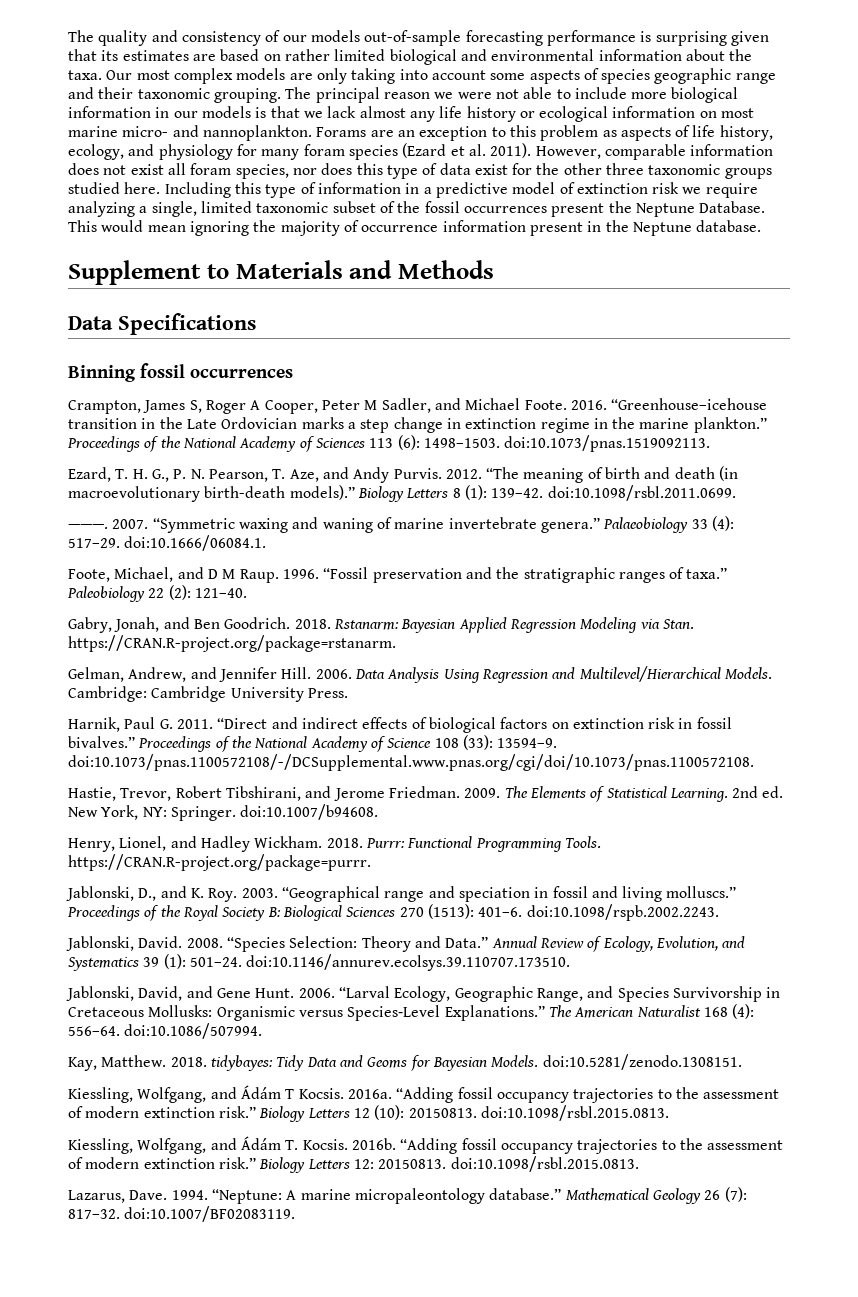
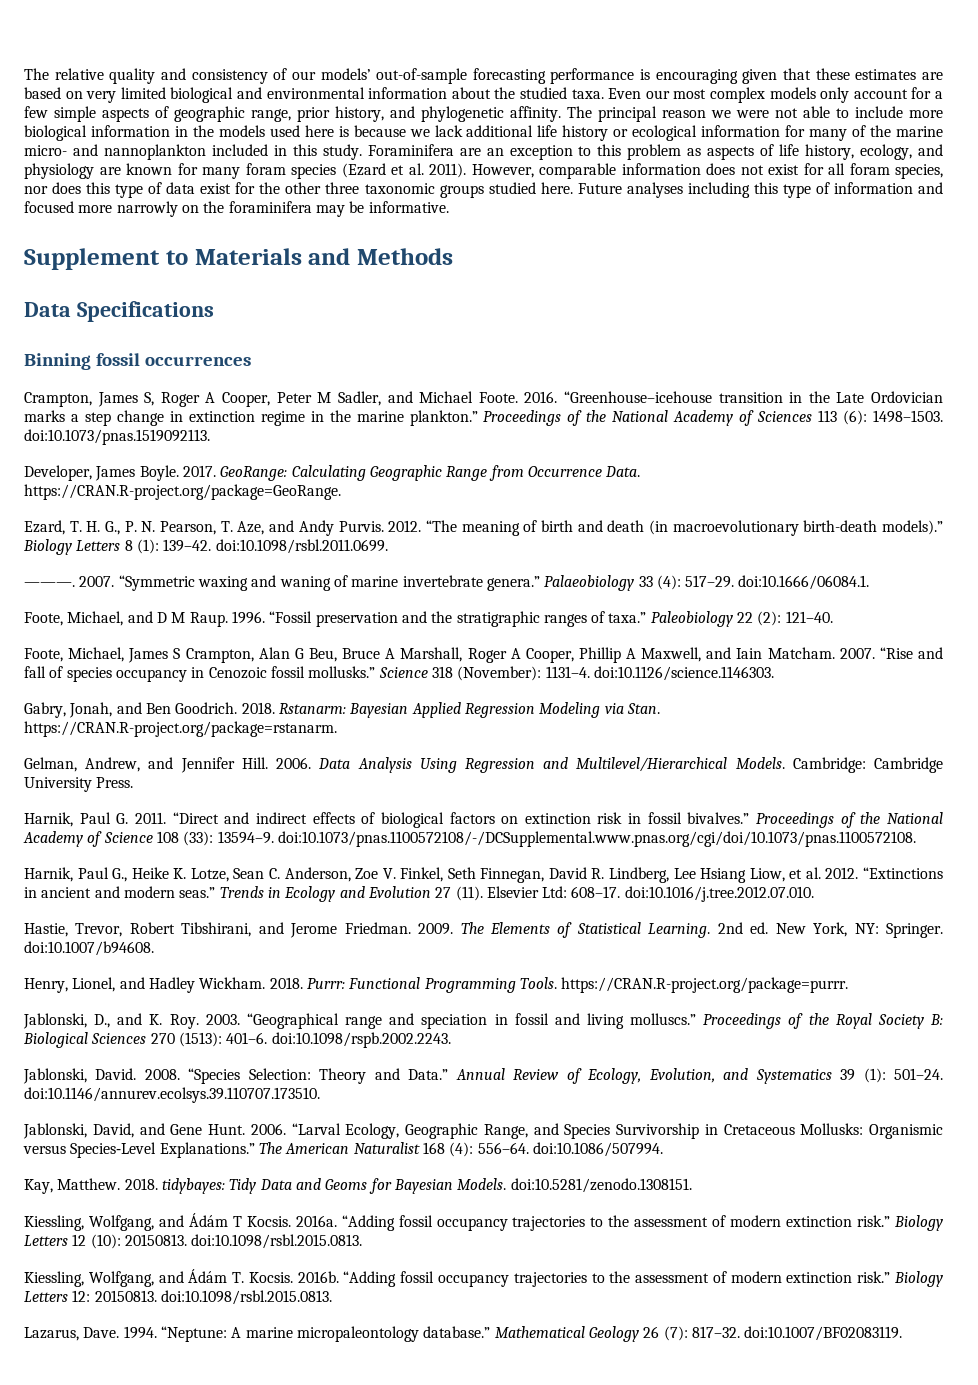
- The quality and consistency of our models out-of-sample forecasting performance is surprising given that its estimates are based on rather limited biological and environmental information about the taxa. Our most complex models are only taking into account some aspects of species geographic range and their taxonomic grouping.
+ The relative quality and consistency of our models’ out-of-sample forecasting performance is encouraging given that these estimates are based on very limited biological and environmental information about the studied taxa. Even our most complex models only account for a few simple aspects of geographic range, prior history, and phylogenetic affinity.
- The principal reason we were not able to include more biological information in our models is that we lack almost any life history or ecological information on most marine micro- and nannoplankton. Forams are an exception to this problem as aspects of life history, ecology, and physiology for many foram species (Ezard et al. 2011).
+ The principal reason we were not able to include more biological information in the models used here is because we lack additional life history or ecological information for many of the marine micro- and nannoplankton included in this study. Foraminifera are an exception to this problem as aspects of life history, ecology, and physiology are known for many foram species (Ezard et al. 2011).
- However, comparable information does not exist all foram species, nor does this type of data exist for the other three taxonomic groups studied here.
+ However, comparable information does not exist for all foram species, nor does this type of data exist for the other three taxonomic groups studied here.
- Including this type of information in a predictive model of extinction risk we require analyzing a single, limited taxonomic subset of the fossil occurrences present the Neptune Database. This would mean ignoring the majority of occurrence information present in the Neptune database.
+ Future analyses including this type of information and focused more narrowly on the foraminifera may be informative.
+ Developer, James Boyle. 2017. GeoRange: Calculating Geographic Range from Occurrence Data. https://CRAN.R-project.org/package=GeoRange.
+ Foote, Michael, James S Crampton, Alan G Beu, Bruce A Marshall, Roger A Cooper, Phillip A Maxwell, and Iain Matcham. 2007. “Rise and fall of species occupancy in Cenozoic fossil mollusks.” Science 318 (November): 1131–4. doi:10.1126/science.1146303.
+ Harnik, Paul G., Heike K. Lotze, Sean C. Anderson, Zoe V. Finkel, Seth Finnegan, David R. Lindberg, Lee Hsiang Liow, et al. 2012. “Extinctions in ancient and modern seas.” Trends in Ecology and Evolution 27 (11). Elsevier Ltd: 608–17. doi:10.1016/j.tree.2012.07.010.

